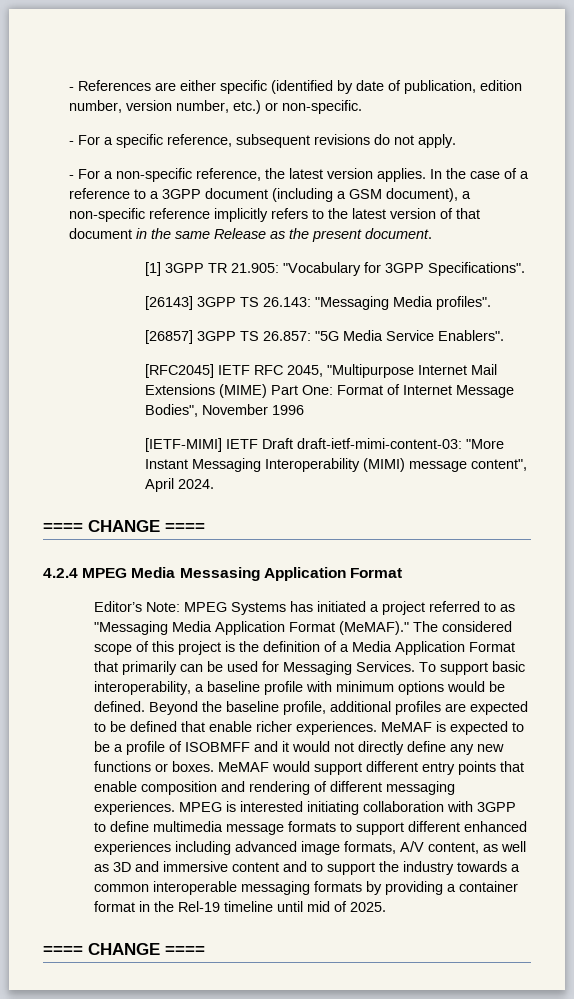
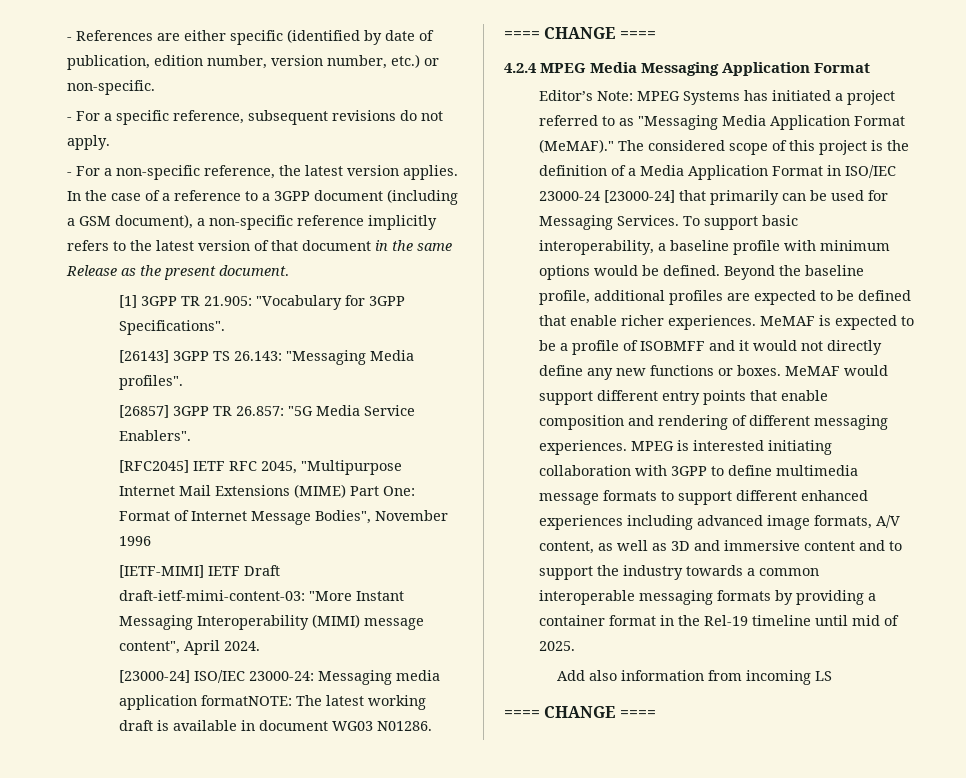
- [26857] 3GPP TS 26.857: "5G Media Service Enablers".
+ [26857] 3GPP TR 26.857: "5G Media Service Enablers".
+ [23000-24] ISO/IEC 23000-24: Messaging media application formatNOTE: The latest working draft is available in document WG03 N01286.
- 4.2.4 MPEG Media Messasing Application Format
+ 4.2.4 MPEG Media Messaging Application Format
- The considered scope of this project is the definition of a Media Application Format that primarily can be used for Messaging Services.
+ The considered scope of this project is the definition of a Media Application Format in ISO/IEC 23000-24 [23000-24] that primarily can be used for Messaging Services.
+ Add also information from incoming LS

